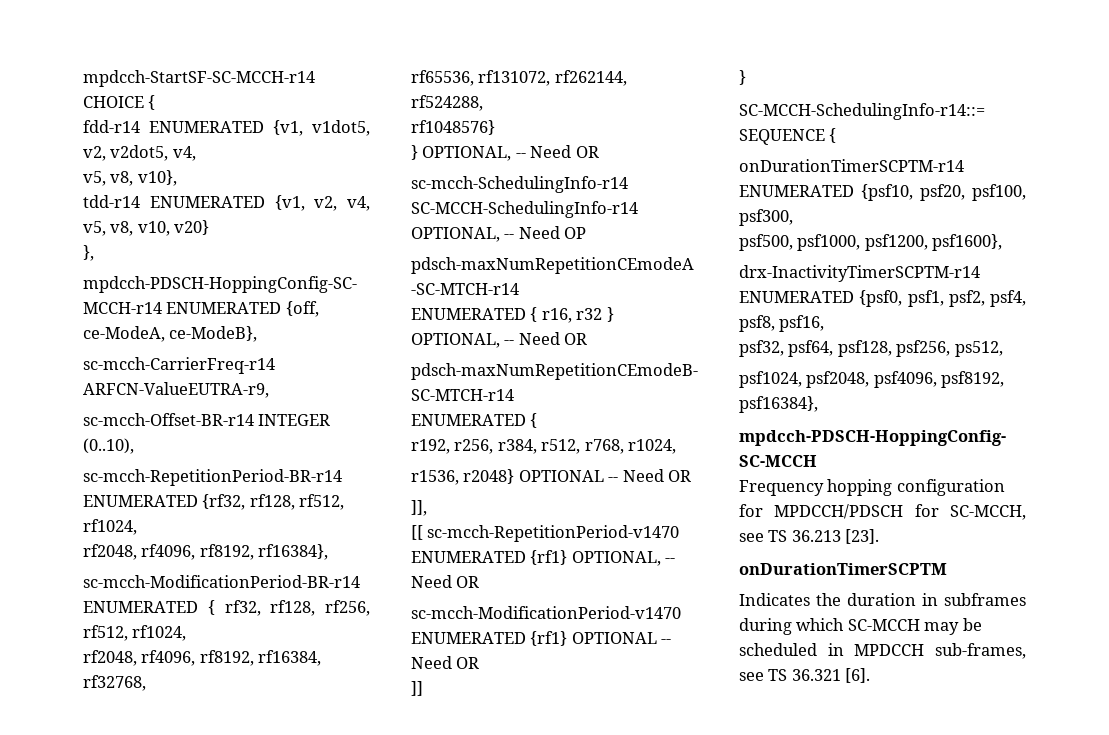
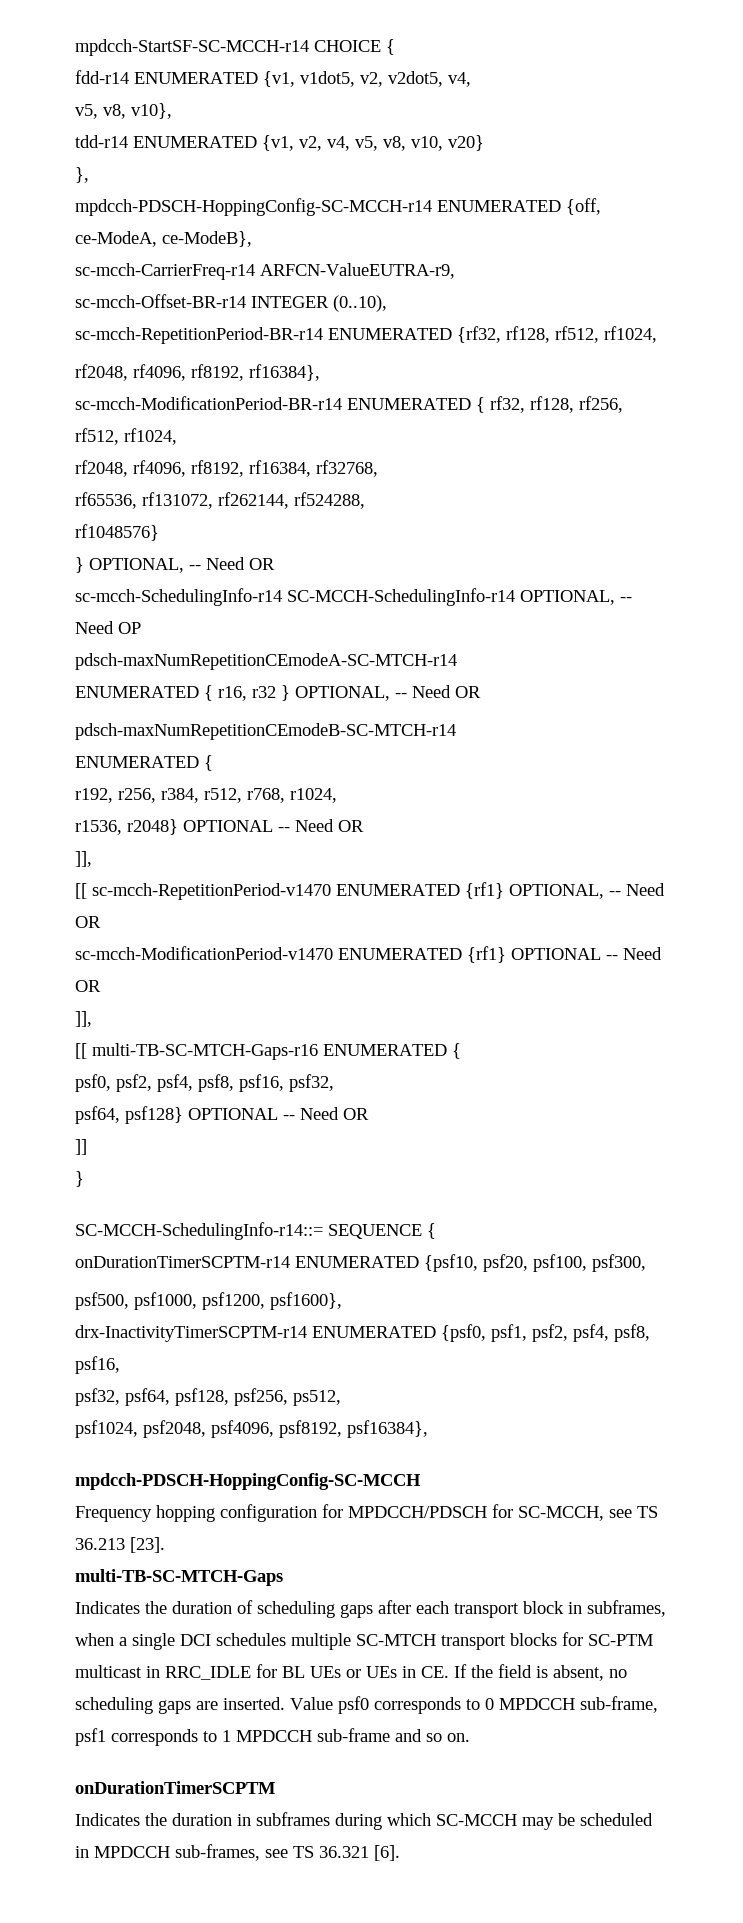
  sc-mcch-ModificationPeriod-v1470 ENUMERATED {rf1} OPTIONAL -- Need OR
+ ]],
+ [[ multi-TB-SC-MTCH-Gaps-r16 ENUMERATED {
+ psf0, psf2, psf4, psf8, psf16, psf32,
+ psf64, psf128} OPTIONAL -- Need OR
+ multi-TB-SC-MTCH-Gaps
+ Indicates the duration of scheduling gaps after each transport block in subframes, when a single DCI schedules multiple SC-MTCH transport blocks for SC-PTM multicast in RRC_IDLE for BL UEs or UEs in CE. If the field is absent, no scheduling gaps are inserted. Value psf0 corresponds to 0 MPDCCH sub-frame, psf1 corresponds to 1 MPDCCH sub-frame and so on.

